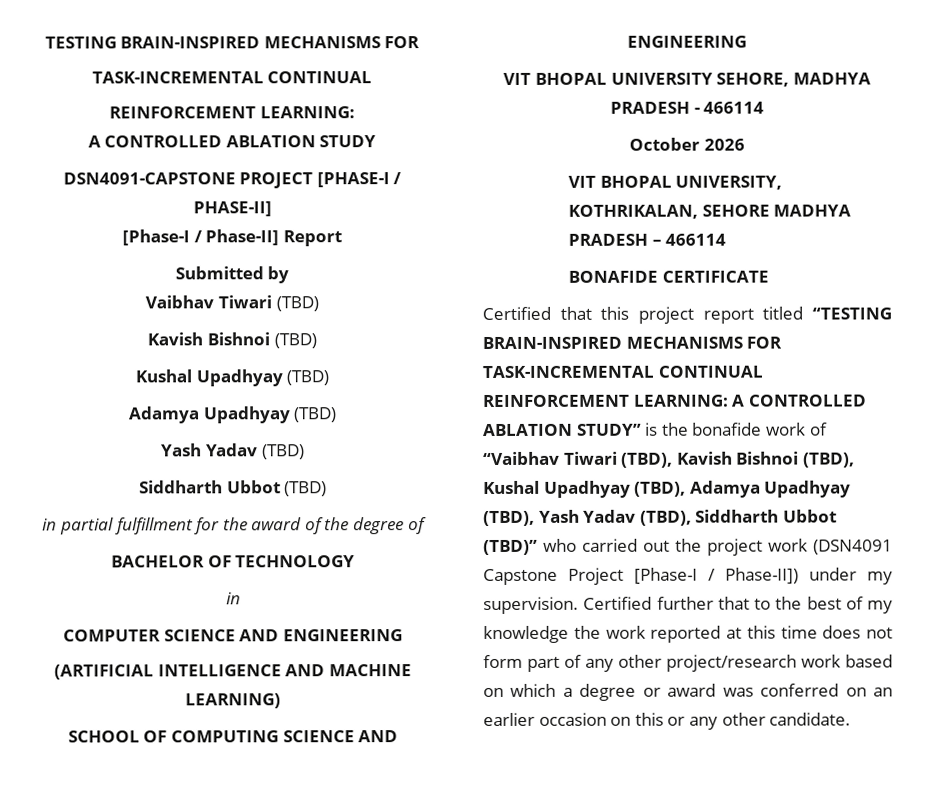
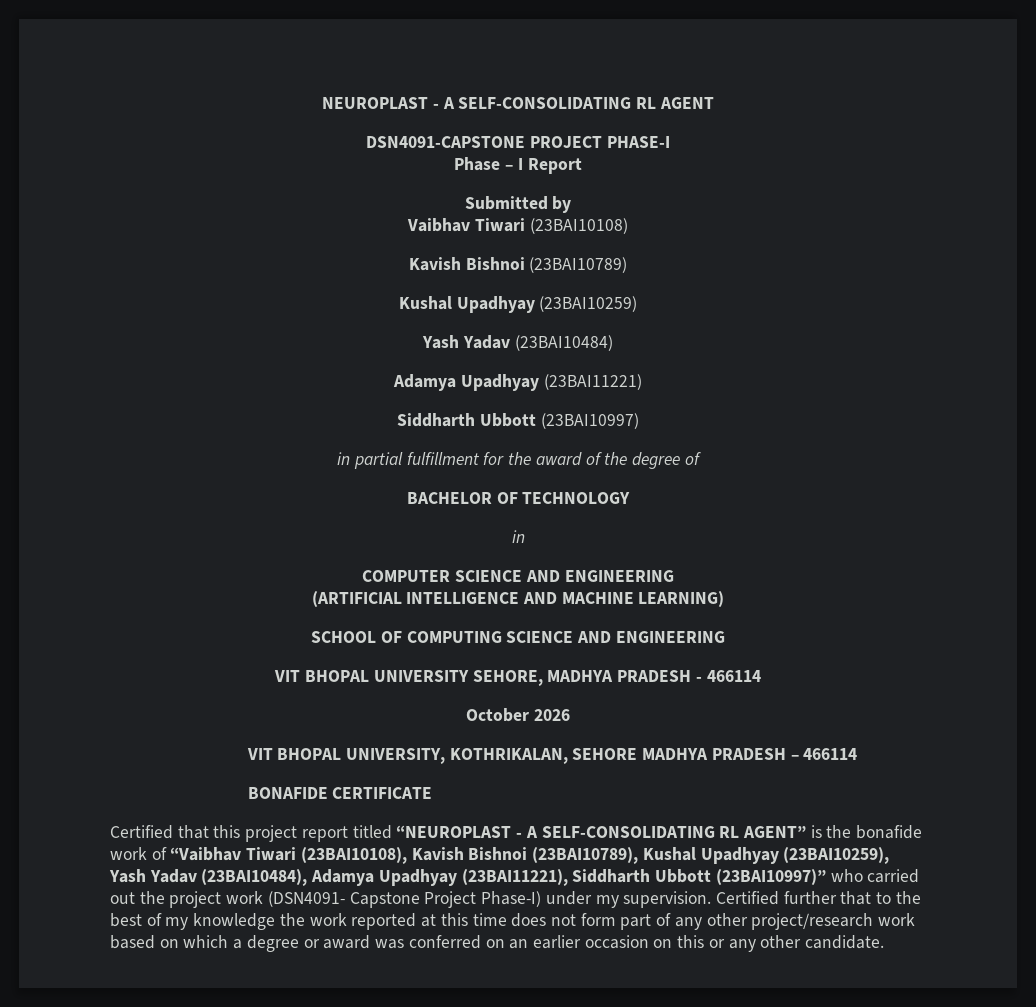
- TESTING BRAIN-INSPIRED MECHANISMS FOR
- TASK-INCREMENTAL CONTINUAL
- REINFORCEMENT LEARNING:
- A CONTROLLED ABLATION STUDY
- DSN4091-CAPSTONE PROJECT [PHASE-I / PHASE-II]
- [Phase-I / Phase-II] Report
+ NEUROPLAST - A SELF-CONSOLIDATING RL AGENT
+ DSN4091-CAPSTONE PROJECT PHASE-I
+ Phase – I Report
- Vaibhav Tiwari (TBD)
- Kavish Bishnoi (TBD)
- Kushal Upadhyay (TBD)
- Adamya Upadhyay (TBD)
- Yash Yadav (TBD)
- Siddharth Ubbot (TBD)
+ Vaibhav Tiwari (23BAI10108)
+ Kavish Bishnoi (23BAI10789)
+ Kushal Upadhyay (23BAI10259)
+ Yash Yadav (23BAI10484)
+ Adamya Upadhyay (23BAI11221)
+ Siddharth Ubbott (23BAI10997)
- Certified that this project report titled “TESTING BRAIN-INSPIRED MECHANISMS FOR TASK-INCREMENTAL CONTINUAL REINFORCEMENT LEARNING: A CONTROLLED ABLATION STUDY” is the bonafide work of “Vaibhav Tiwari (TBD), Kavish Bishnoi (TBD), Kushal Upadhyay (TBD), Adamya Upadhyay (TBD), Yash Yadav (TBD), Siddharth Ubbot (TBD)” who carried out the project work (DSN4091 Capstone Project [Phase-I / Phase-II]) under my supervision.
+ Certified that this project report titled “NEUROPLAST - A SELF-CONSOLIDATING RL AGENT” is the bonafide work of “Vaibhav Tiwari (23BAI10108), Kavish Bishnoi (23BAI10789), Kushal Upadhyay (23BAI10259), Yash Yadav (23BAI10484), Adamya Upadhyay (23BAI11221), Siddharth Ubbott (23BAI10997)” who carried out the project work (DSN4091- Capstone Project Phase-I) under my supervision.

